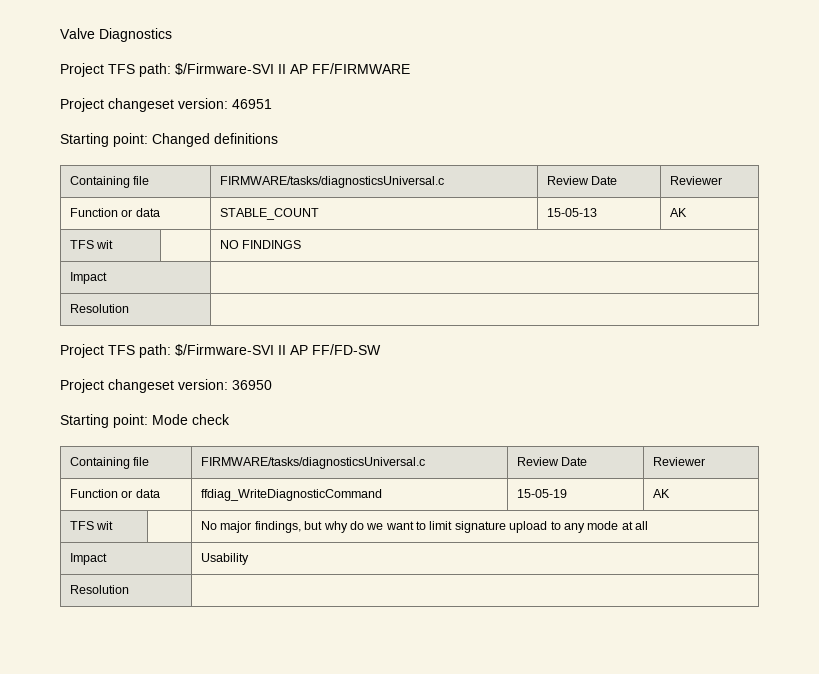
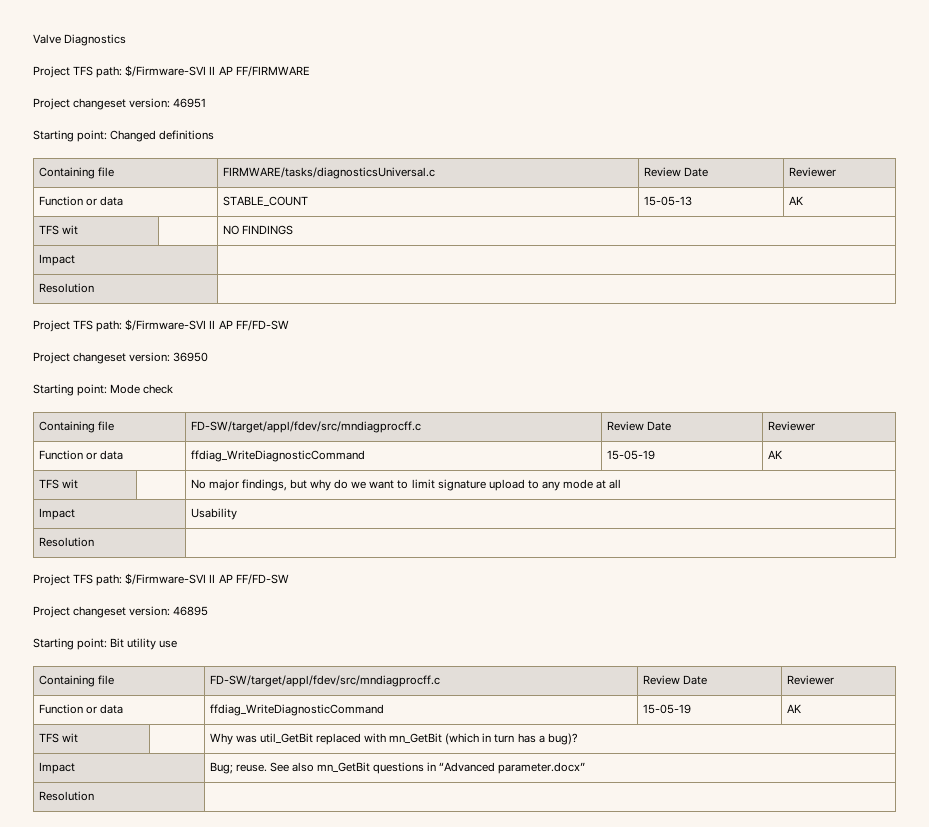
  Starting point: Mode check
- Containing file | FIRMWARE/tasks/diagnosticsUniversal.c | Review Date | Reviewer
+ Containing file | FD-SW/target/appl/fdev/src/mndiagprocff.c | Review Date | Reviewer
  Impact | Usability
+ Resolution |
+ Project TFS path: $/Firmware-SVI II AP FF/FD-SW
+ Project changeset version: 46895
+ Starting point: Bit utility use
+ Containing file | FD-SW/target/appl/fdev/src/mndiagprocff.c | Review Date | Reviewer
+ Function or data | ffdiag_WriteDiagnosticCommand | 15-05-19 | AK
+ TFS wit | | Why was util_GetBit replaced with mn_GetBit (which in turn has a bug)?
+ Impact | Bug; reuse. See also mn_GetBit questions in “Advanced parameter.docx”

